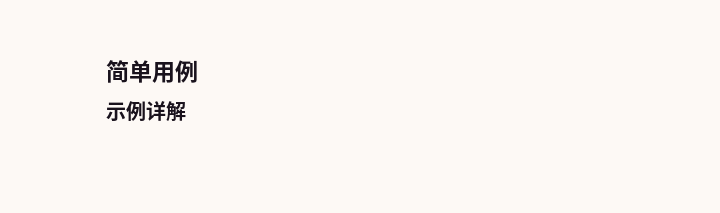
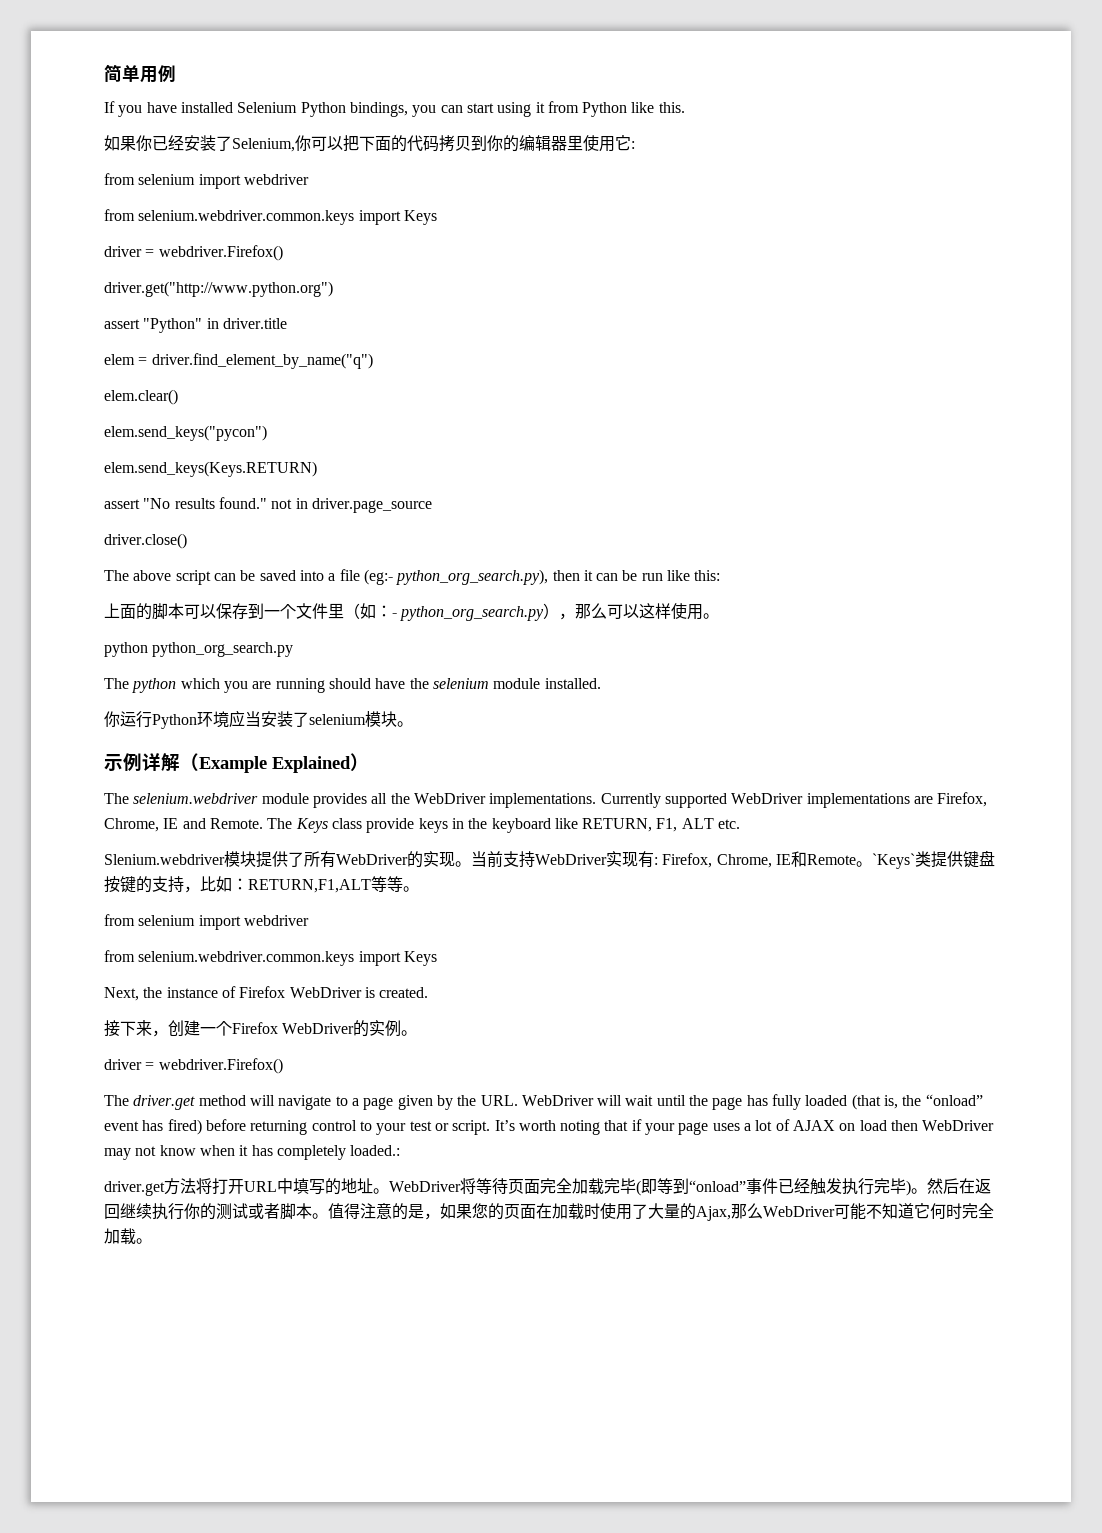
- 示例详解
+ If you have installed Selenium Python bindings, you can start using it from Python like this.
+ 如果你已经安装了Selenium,你可以把下面的代码拷贝到你的编辑器里使用它:
+ from selenium import webdriver
+ from selenium.webdriver.common.keys import Keys
+ driver = webdriver.Firefox()
+ driver.get("http://www.python.org")
+ assert "Python" in driver.title
+ elem = driver.find_element_by_name("q")
+ elem.clear()
+ elem.send_keys("pycon")
+ elem.send_keys(Keys.RETURN)
+ assert "No results found." not in driver.page_source
+ driver.close()
+ The above script can be saved into a file (eg:- python_org_search.py), then it can be run like this:
+ 上面的脚本可以保存到一个文件里（如：- python_org_search.py），那么可以这样使用。
+ python python_org_search.py
+ The python which you are running should have the selenium module installed.
+ 你运行Python环境应当安装了selenium模块。
+ 示例详解（Example Explained）
+ The selenium.webdriver module provides all the WebDriver implementations. Currently supported WebDriver implementations are Firefox, Chrome, IE and Remote. The Keys class provide keys in the keyboard like RETURN, F1, ALT etc.
+ Slenium.webdriver模块提供了所有WebDriver的实现。当前支持WebDriver实现有: Firefox, Chrome, IE和Remote。`Keys`类提供键盘按键的支持，比如：RETURN,F1,ALT等等。
+ from selenium import webdriver
+ from selenium.webdriver.common.keys import Keys
+ Next, the instance of Firefox WebDriver is created.
+ 接下来，创建一个Firefox WebDriver的实例。
+ driver = webdriver.Firefox()
+ The driver.get method will navigate to a page given by the URL. WebDriver will wait until the page has fully loaded (that is, the “onload” event has fired) before returning control to your test or script. It’s worth noting that if your page uses a lot of AJAX on load then WebDriver may not know when it has completely loaded.:
+ driver.get方法将打开URL中填写的地址。WebDriver将等待页面完全加载完毕(即等到“onload”事件已经触发执行完毕)。然后在返回继续执行你的测试或者脚本。值得注意的是，如果您的页面在加载时使用了大量的Ajax,那么WebDriver可能不知道它何时完全加载。

